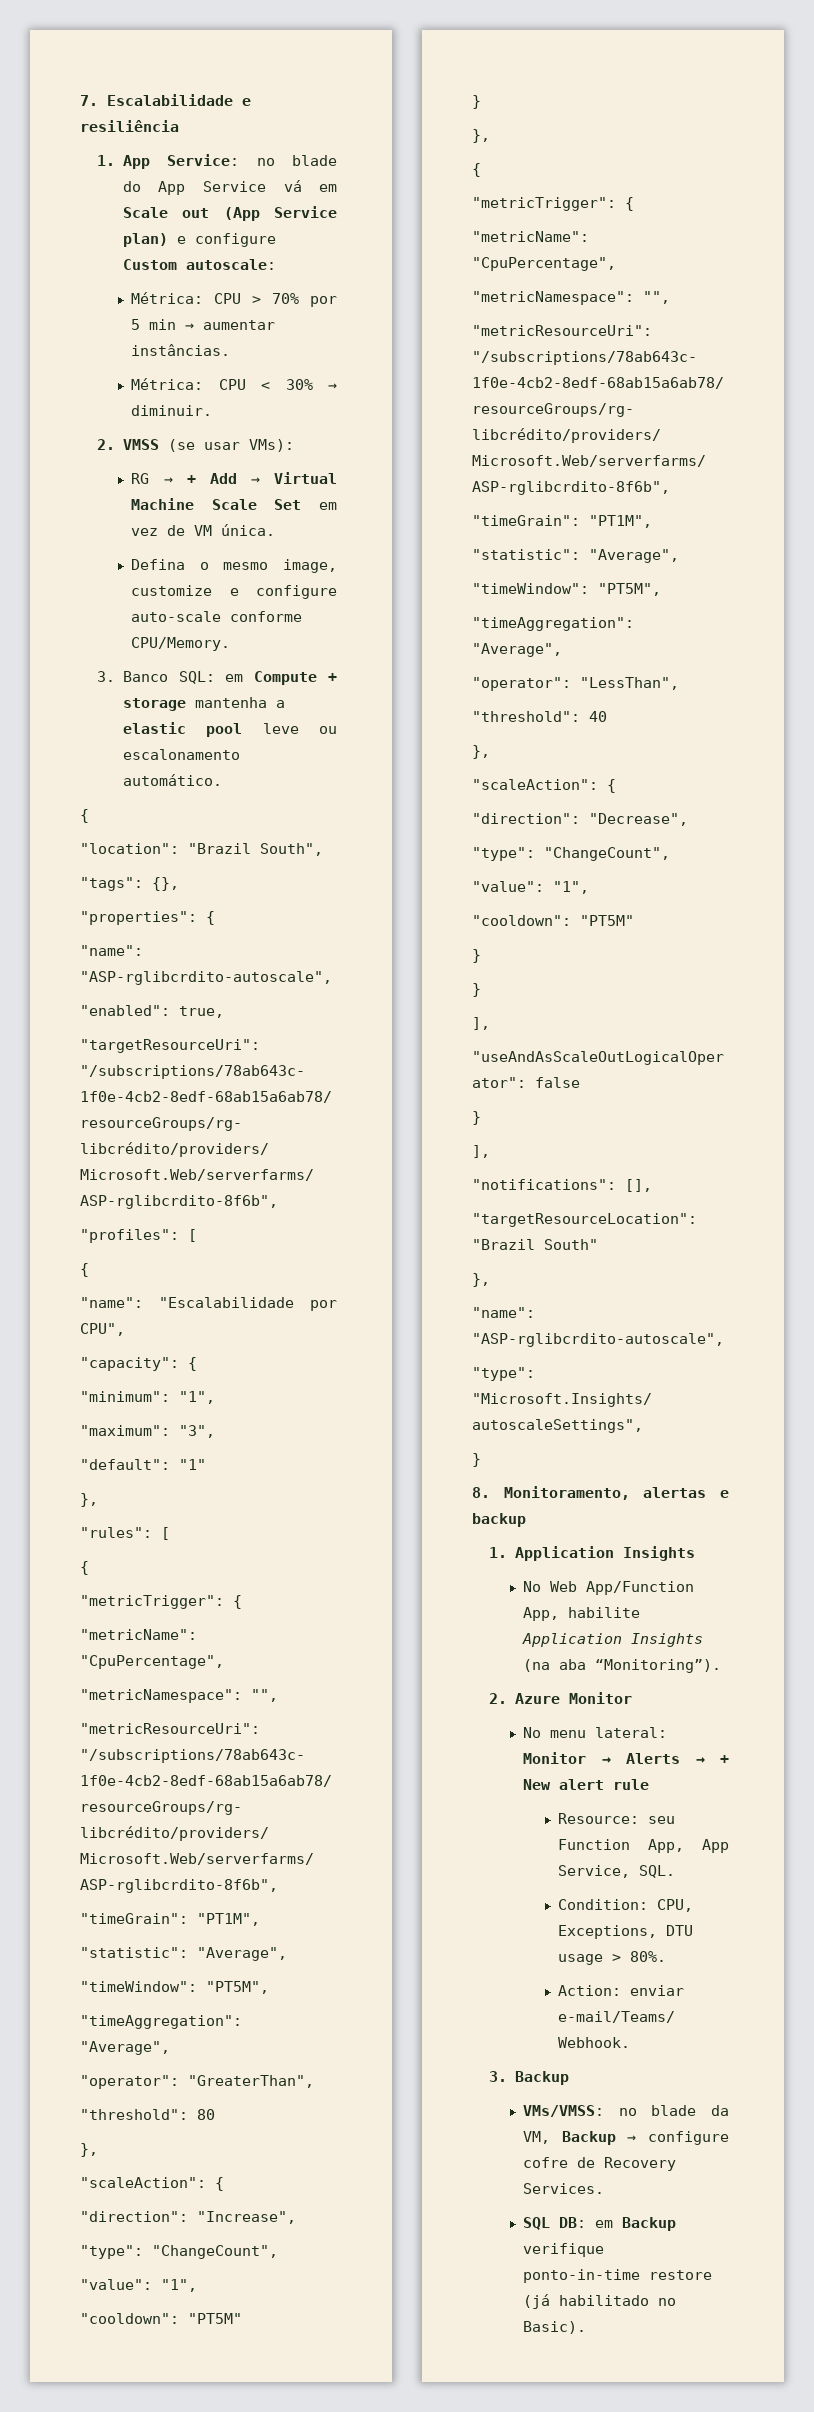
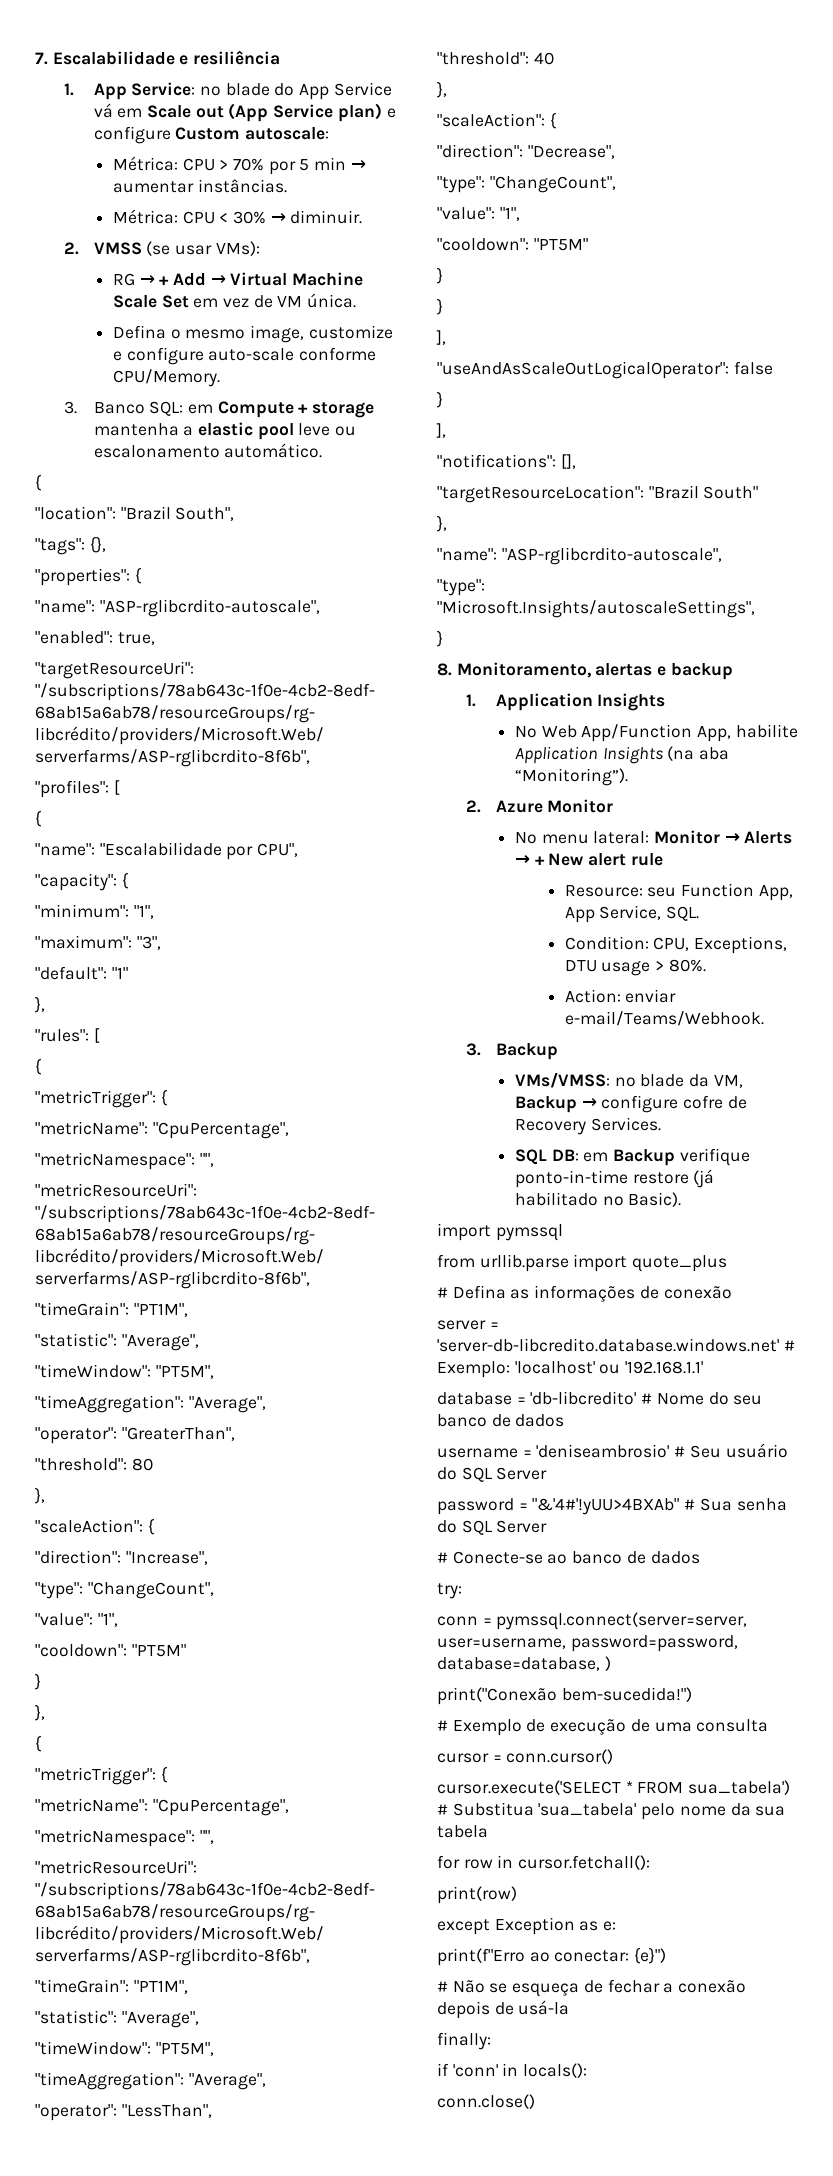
+ import pymssql
+ from urllib.parse import quote_plus
+ # Defina as informações de conexão
+ server = 'server-db-libcredito.database.windows.net' # Exemplo: 'localhost' ou '192.168.1.1'
+ database = 'db-libcredito' # Nome do seu banco de dados
+ username = 'deniseambrosio' # Seu usuário do SQL Server
+ password = "&'4#'!yUU>4BXAb" # Sua senha do SQL Server
+ # Conecte-se ao banco de dados
+ try:
+ conn = pymssql.connect(server=server, user=username, password=password, database=database, )
+ print("Conexão bem-sucedida!")
+ # Exemplo de execução de uma consulta
+ cursor = conn.cursor()
+ cursor.execute('SELECT * FROM sua_tabela') # Substitua 'sua_tabela' pelo nome da sua tabela
+ for row in cursor.fetchall():
+ print(row)
+ except Exception as e:
+ print(f"Erro ao conectar: {e}")
+ # Não se esqueça de fechar a conexão depois de usá-la
+ finally:
+ if 'conn' in locals():
+ conn.close()

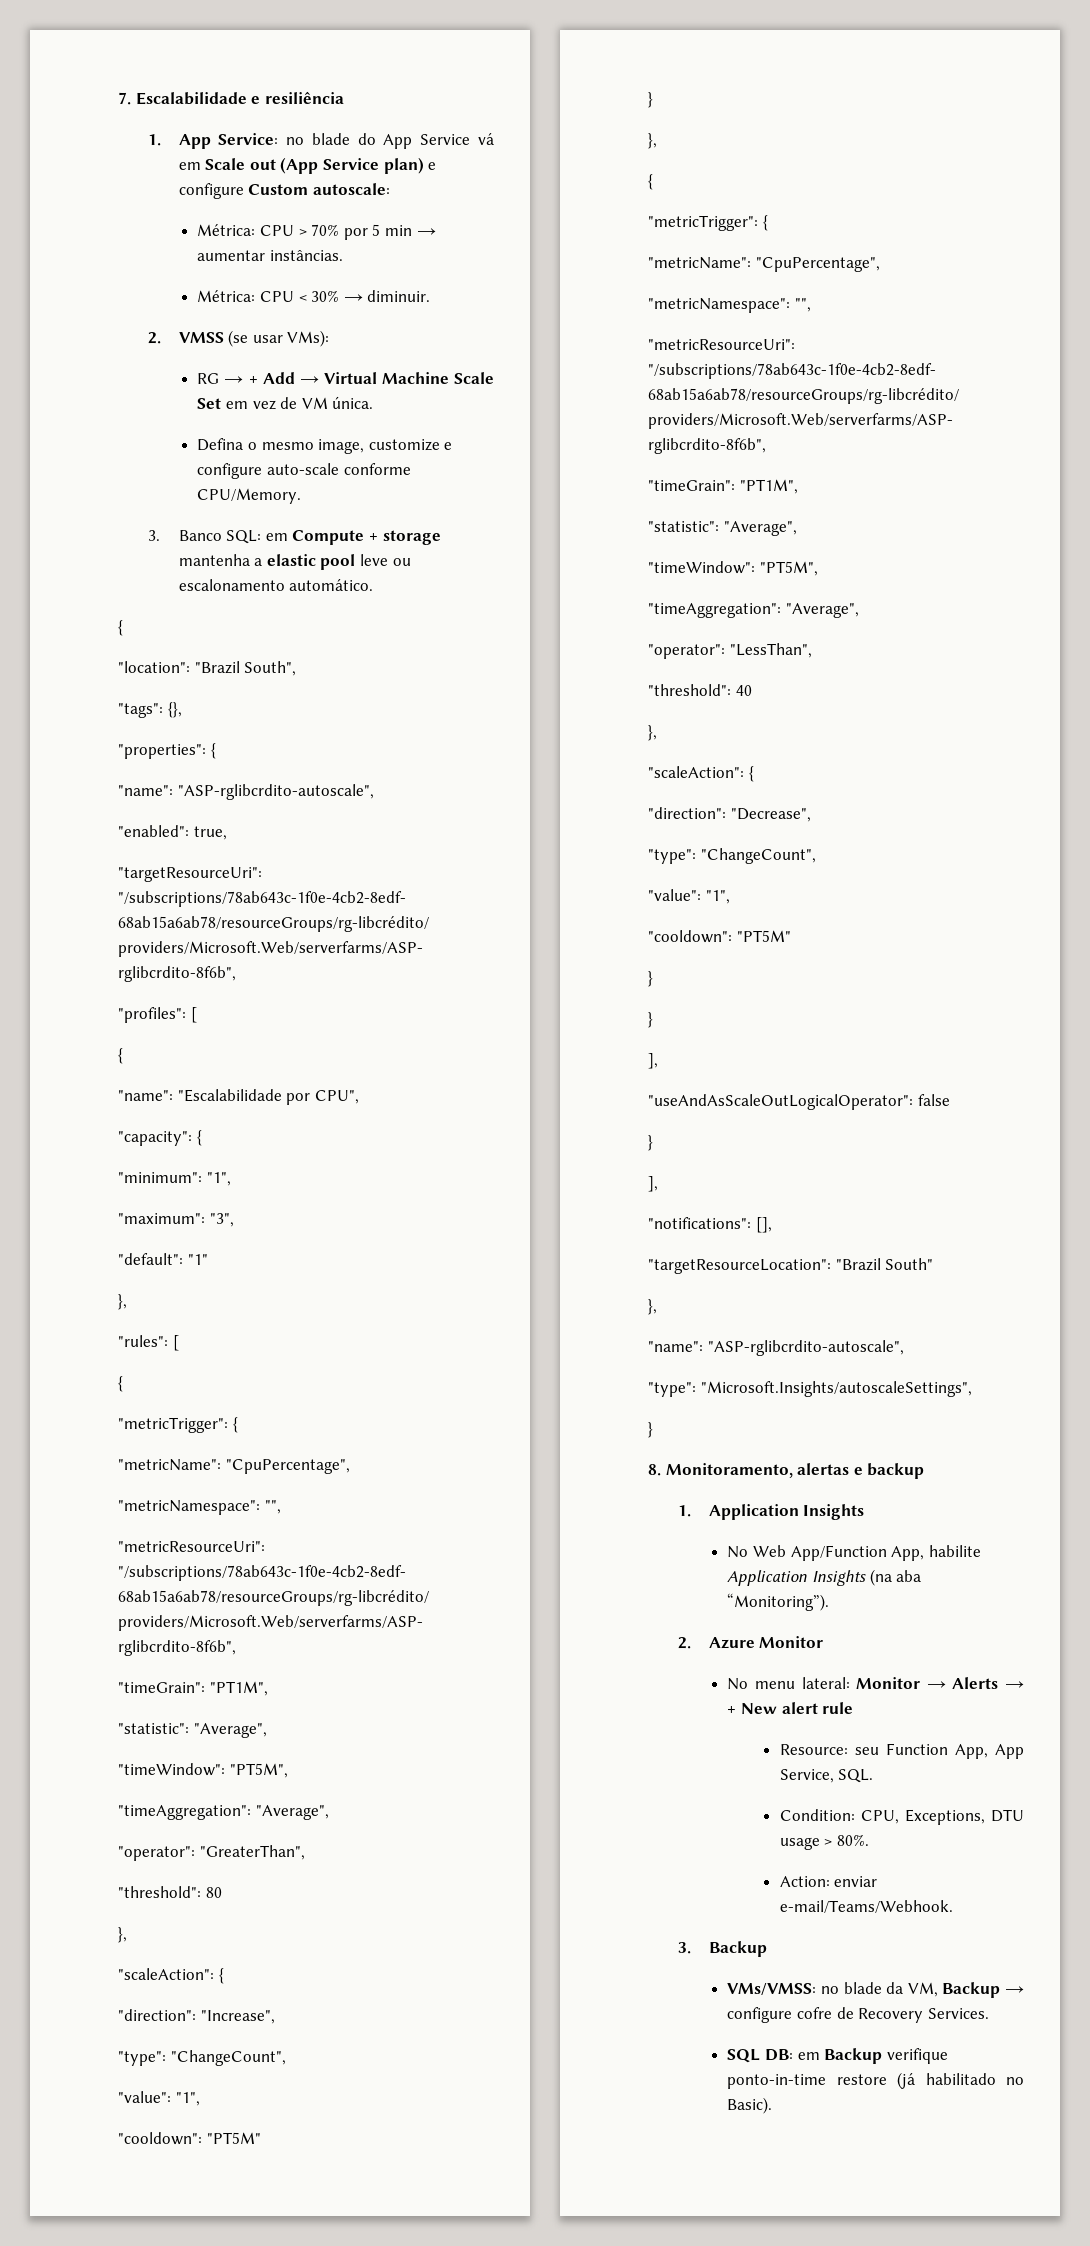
- import pymssql
- from urllib.parse import quote_plus
- # Defina as informações de conexão
- server = 'server-db-libcredito.database.windows.net' # Exemplo: 'localhost' ou '192.168.1.1'
- database = 'db-libcredito' # Nome do seu banco de dados
- username = 'deniseambrosio' # Seu usuário do SQL Server
- password = "&'4#'!yUU>4BXAb" # Sua senha do SQL Server
- # Conecte-se ao banco de dados
- try:
- conn = pymssql.connect(server=server, user=username, password=password, database=database, )
- print("Conexão bem-sucedida!")
- # Exemplo de execução de uma consulta
- cursor = conn.cursor()
- cursor.execute('SELECT * FROM sua_tabela') # Substitua 'sua_tabela' pelo nome da sua tabela
- for row in cursor.fetchall():
- print(row)
- except Exception as e:
- print(f"Erro ao conectar: {e}")
- # Não se esqueça de fechar a conexão depois de usá-la
- finally:
- if 'conn' in locals():
- conn.close()

